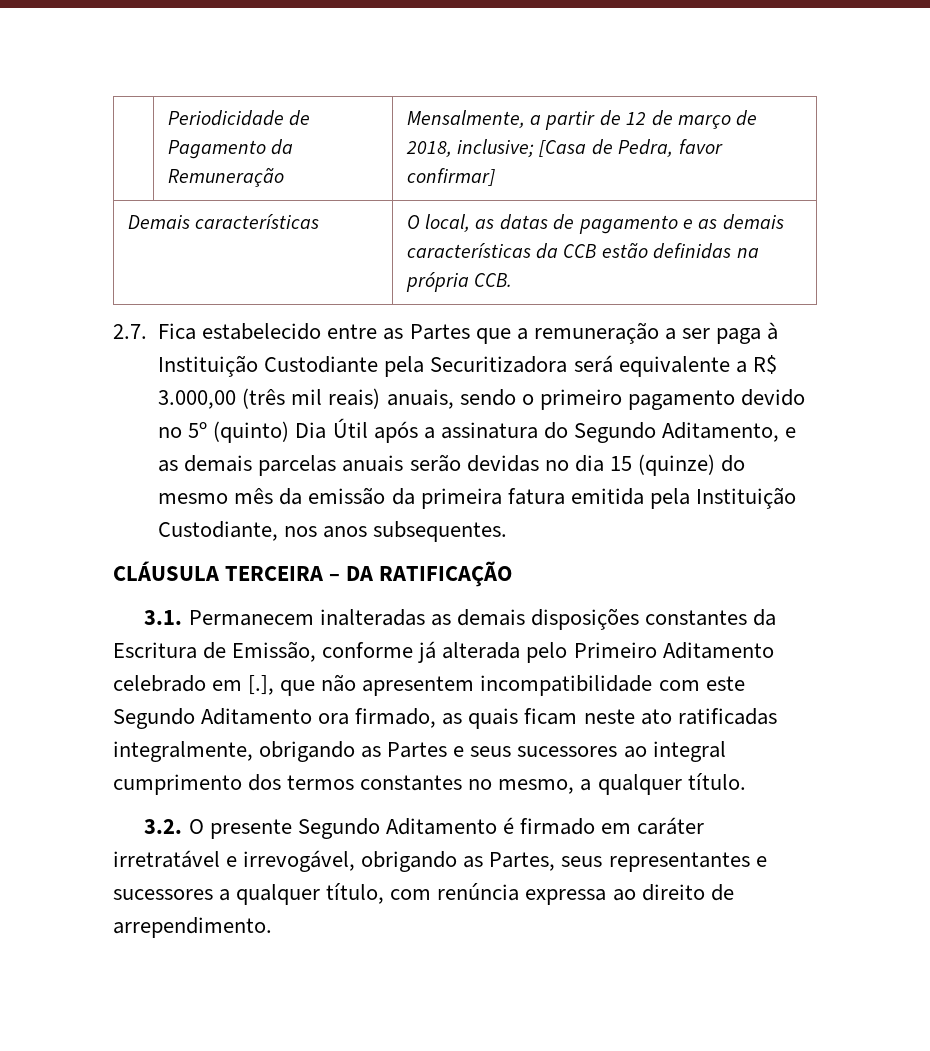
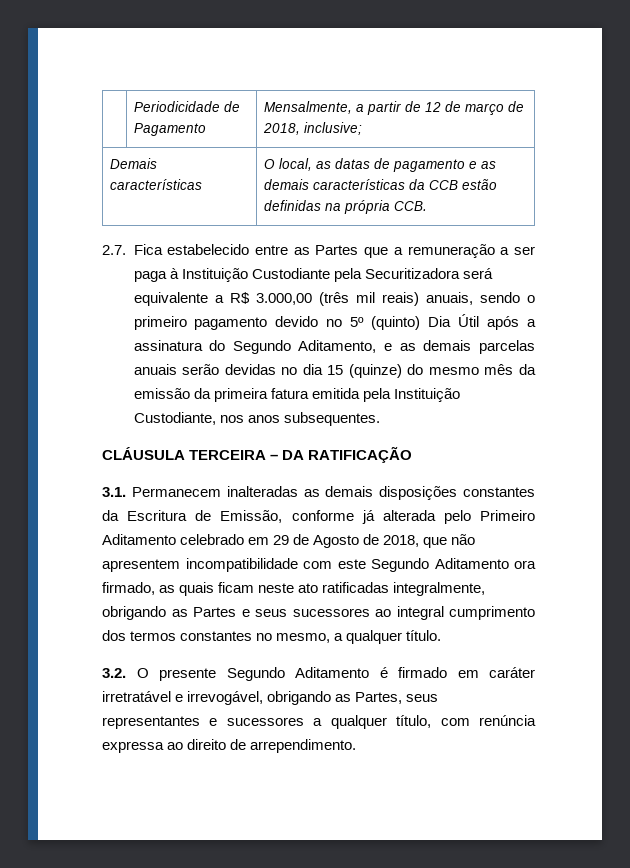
- | Periodicidade de Pagamento da Remuneração | Mensalmente, a partir de 12 de março de 2018, inclusive; [Casa de Pedra, favor confirmar]
+ | Periodicidade de Pagamento | Mensalmente, a partir de 12 de março de 2018, inclusive;
- 3.1. Permanecem inalteradas as demais disposições constantes da Escritura de Emissão, conforme já alterada pelo Primeiro Aditamento celebrado em [.], que não apresentem incompatibilidade com este Segundo Aditamento ora firmado, as quais ficam neste ato ratificadas integralmente, obrigando as Partes e seus sucessores ao integral cumprimento dos termos constantes no mesmo, a qualquer título.
+ 3.1. Permanecem inalteradas as demais disposições constantes da Escritura de Emissão, conforme já alterada pelo Primeiro Aditamento celebrado em 29 de Agosto de 2018, que não apresentem incompatibilidade com este Segundo Aditamento ora firmado, as quais ficam neste ato ratificadas integralmente, obrigando as Partes e seus sucessores ao integral cumprimento dos termos constantes no mesmo, a qualquer título.

